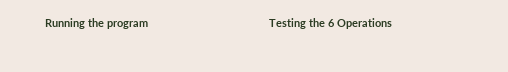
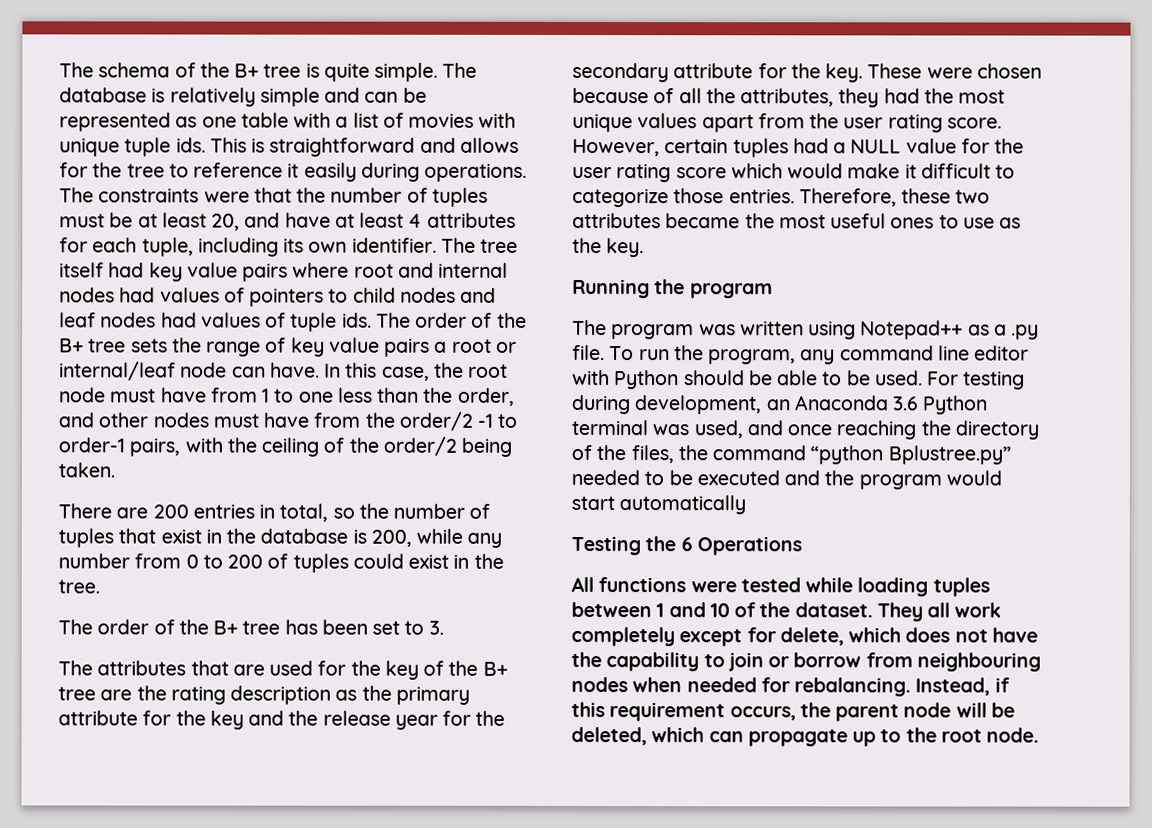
+ The schema of the B+ tree is quite simple. The database is relatively simple and can be represented as one table with a list of movies with unique tuple ids. This is straightforward and allows for the tree to reference it easily during operations. The constraints were that the number of tuples must be at least 20, and have at least 4 attributes for each tuple, including its own identifier. The tree itself had key value pairs where root and internal nodes had values of pointers to child nodes and leaf nodes had values of tuple ids. The order of the B+ tree sets the range of key value pairs a root or internal/leaf node can have. In this case, the root node must have from 1 to one less than the order, and other nodes must have from the order/2 -1 to order-1 pairs, with the ceiling of the order/2 being taken.
+ There are 200 entries in total, so the number of tuples that exist in the database is 200, while any number from 0 to 200 of tuples could exist in the tree.
+ The order of the B+ tree has been set to 3.
+ The attributes that are used for the key of the B+ tree are the rating description as the primary attribute for the key and the release year for the secondary attribute for the key. These were chosen because of all the attributes, they had the most unique values apart from the user rating score. However, certain tuples had a NULL value for the user rating score which would make it difficult to categorize those entries. Therefore, these two attributes became the most useful ones to use as the key.
  Running the program
+ The program was written using Notepad++ as a .py file. To run the program, any command line editor with Python should be able to be used. For testing during development, an Anaconda 3.6 Python terminal was used, and once reaching the directory of the files, the command “python Bplustree.py” needed to be executed and the program would start automatically
  Testing the 6 Operations
+ All functions were tested while loading tuples between 1 and 10 of the dataset. They all work completely except for delete, which does not have the capability to join or borrow from neighbouring nodes when needed for rebalancing. Instead, if this requirement occurs, the parent node will be deleted, which can propagate up to the root node.

